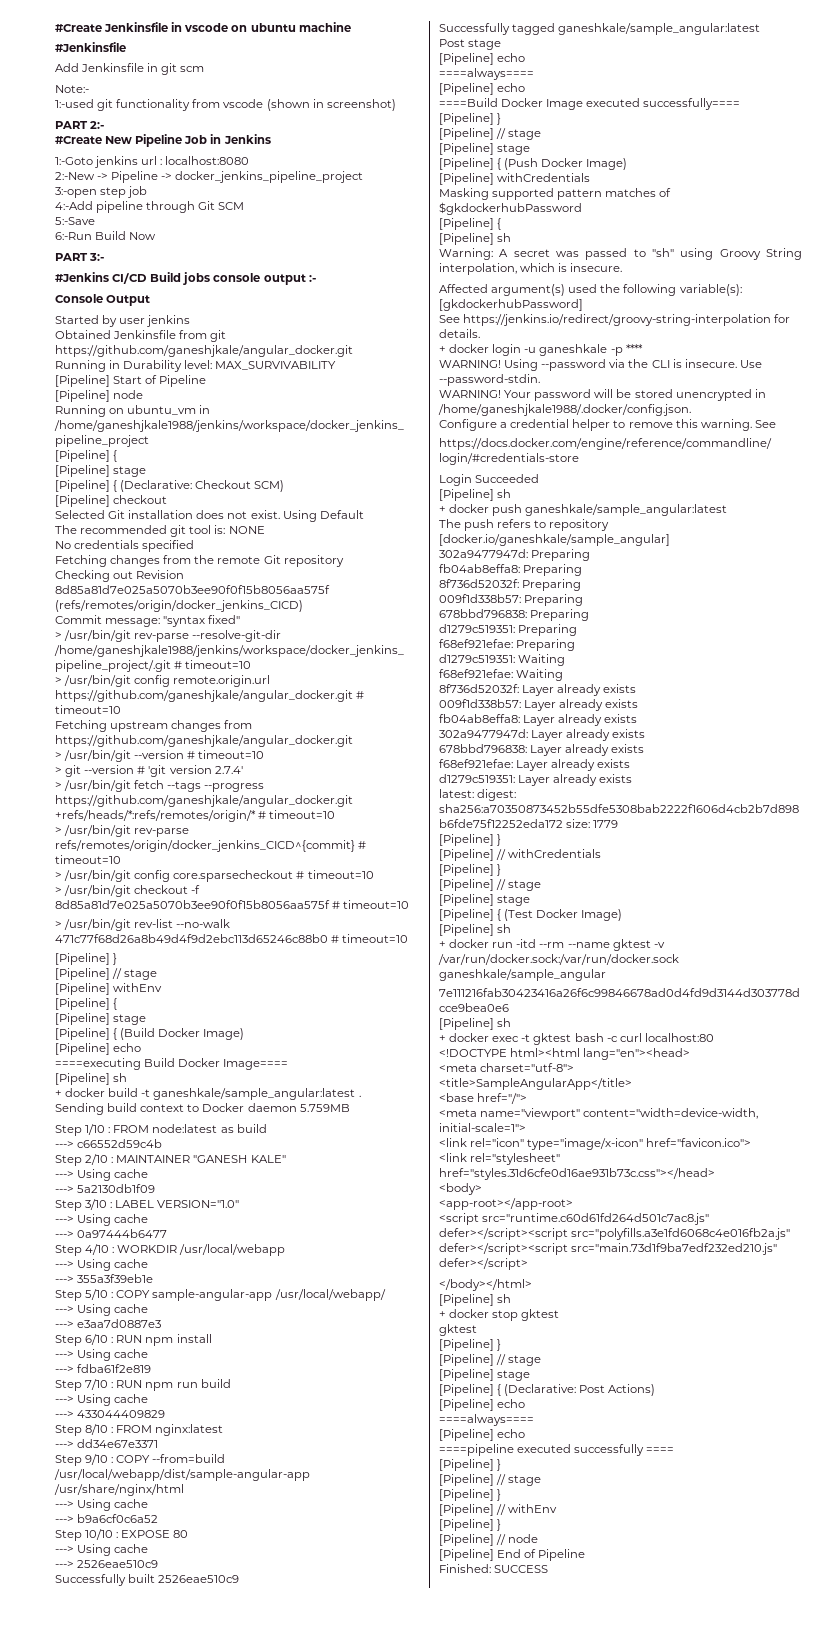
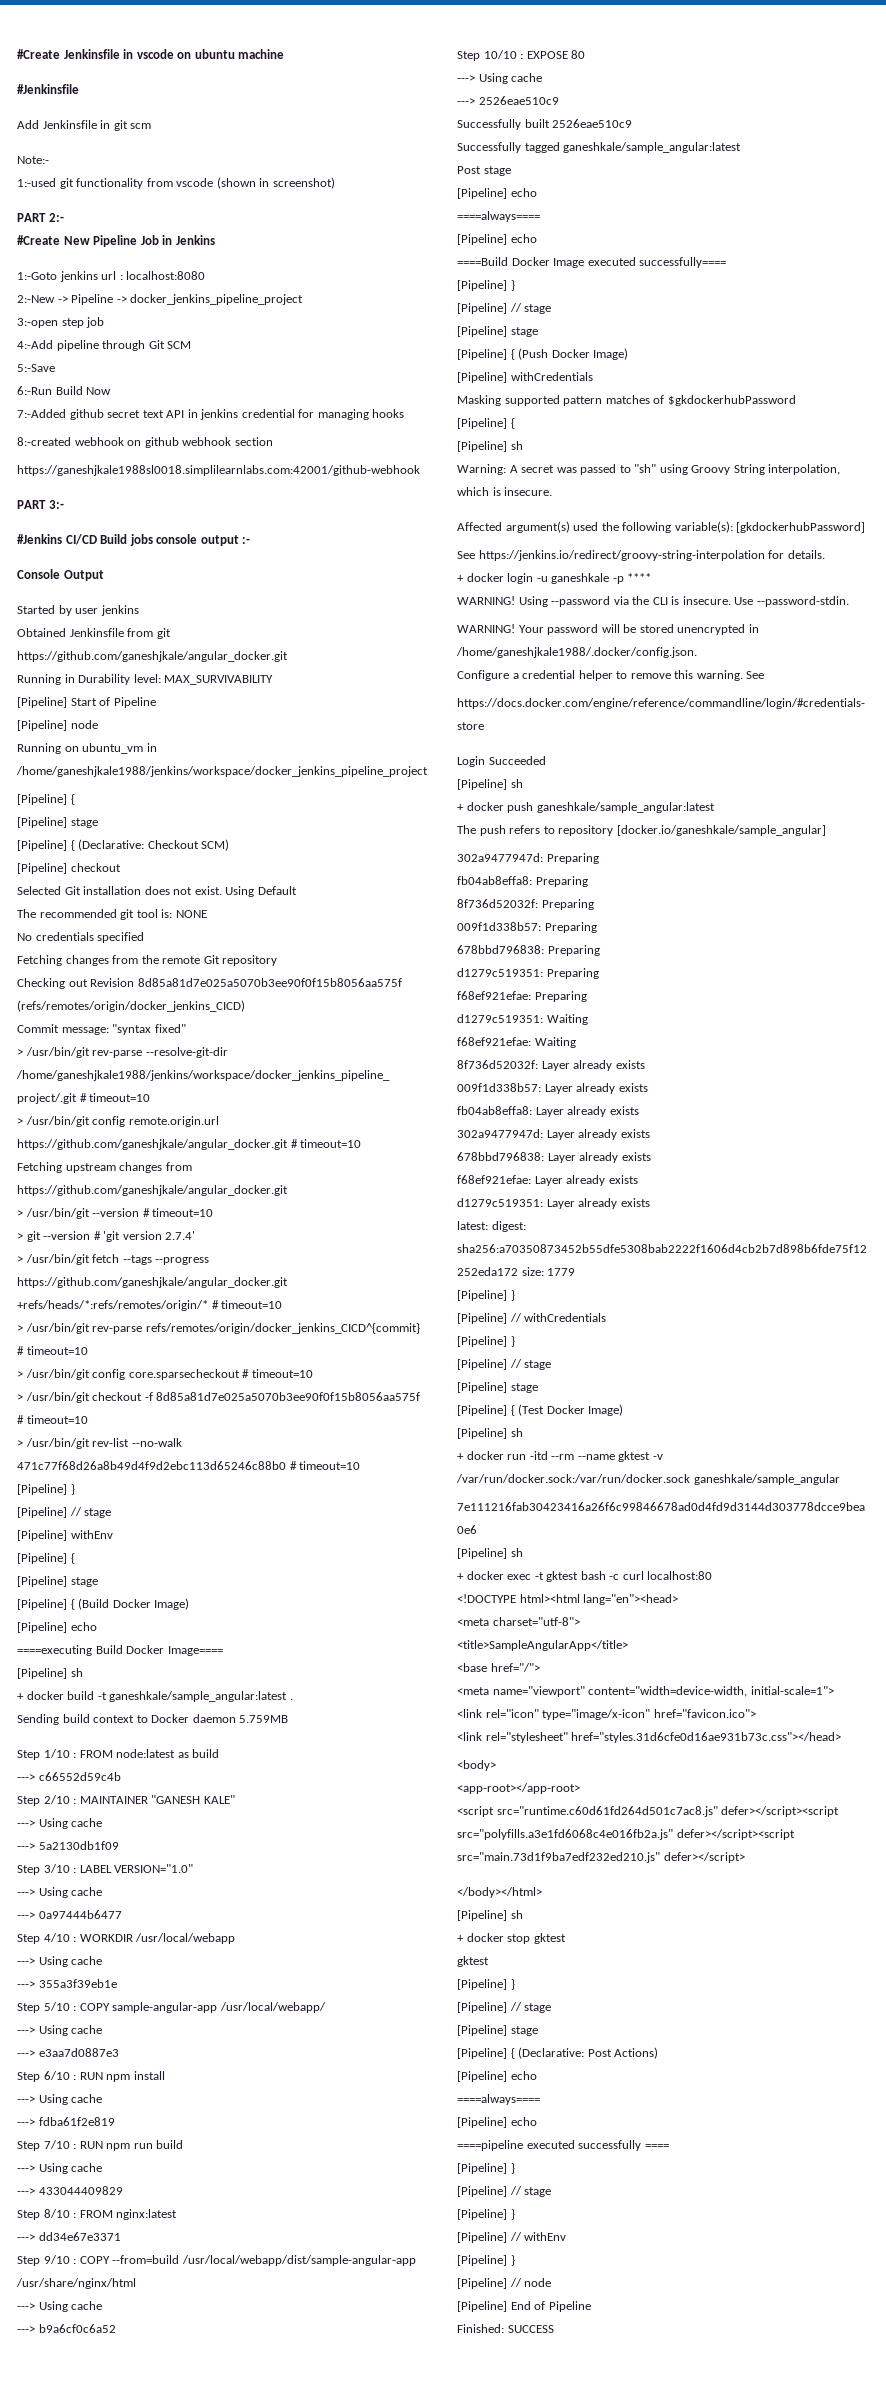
+ 7:-Added github secret text API in jenkins credential for managing hooks
+ 8:-created webhook on github webhook section
+ https://ganeshjkale1988sl0018.simplilearnlabs.com:42001/github-webhook

